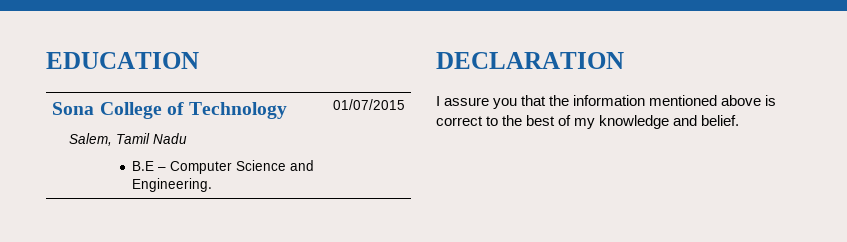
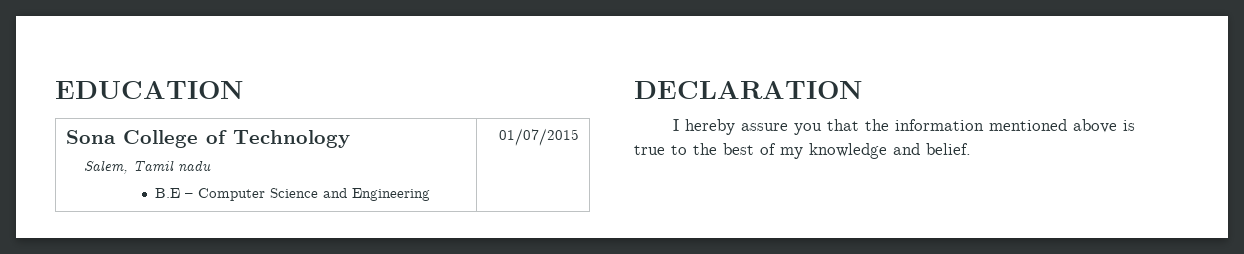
  Sona College of Technology
- Salem, Tamil Nadu
- B.E – Computer Science and Engineering. | 01/07/2015
+ Salem, Tamil nadu
+ B.E – Computer Science and Engineering | 01/07/2015
- I assure you that the information mentioned above is correct to the best of my knowledge and belief.
+ I hereby assure you that the information mentioned above is true to the best of my knowledge and belief.

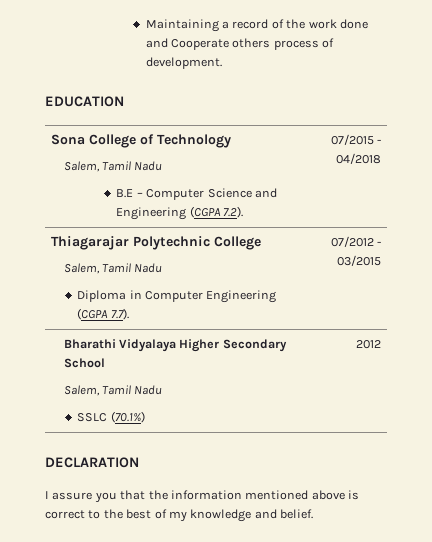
+ Maintaining a record of the work done and Cooperate others process of development.
  Sona College of Technology
- Salem, Tamil nadu
- B.E – Computer Science and Engineering | 01/07/2015
+ Salem, Tamil Nadu
+ B.E – Computer Science and Engineering (CGPA 7.2). | 07/2015 - 04/2018
+ Thiagarajar Polytechnic College
+ Salem, Tamil Nadu
+ Diploma in Computer Engineering (CGPA 7.7). | 07/2012 - 03/2015
+ Bharathi Vidyalaya Higher Secondary School
+ Salem, Tamil Nadu
+ SSLC (70.1%) | 2012
- I hereby assure you that the information mentioned above is true to the best of my knowledge and belief.
+ I assure you that the information mentioned above is correct to the best of my knowledge and belief.

